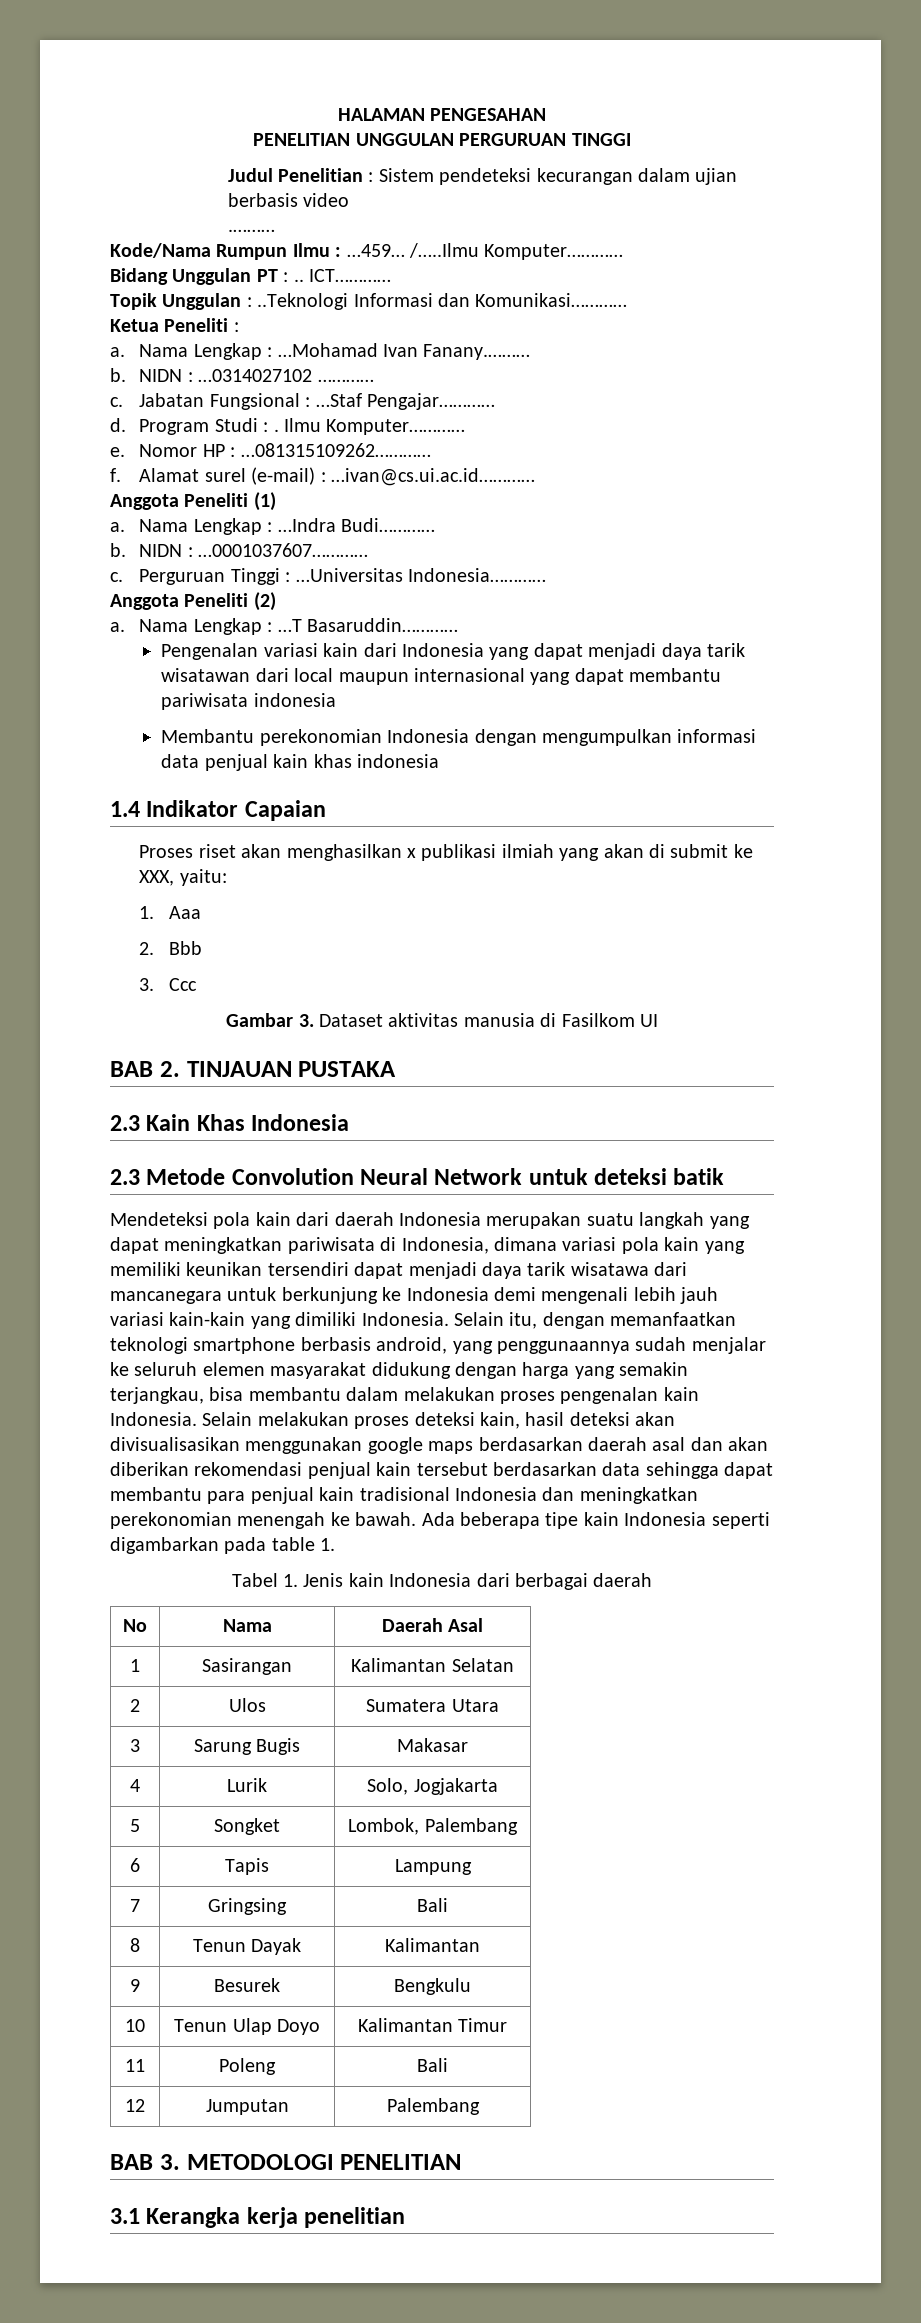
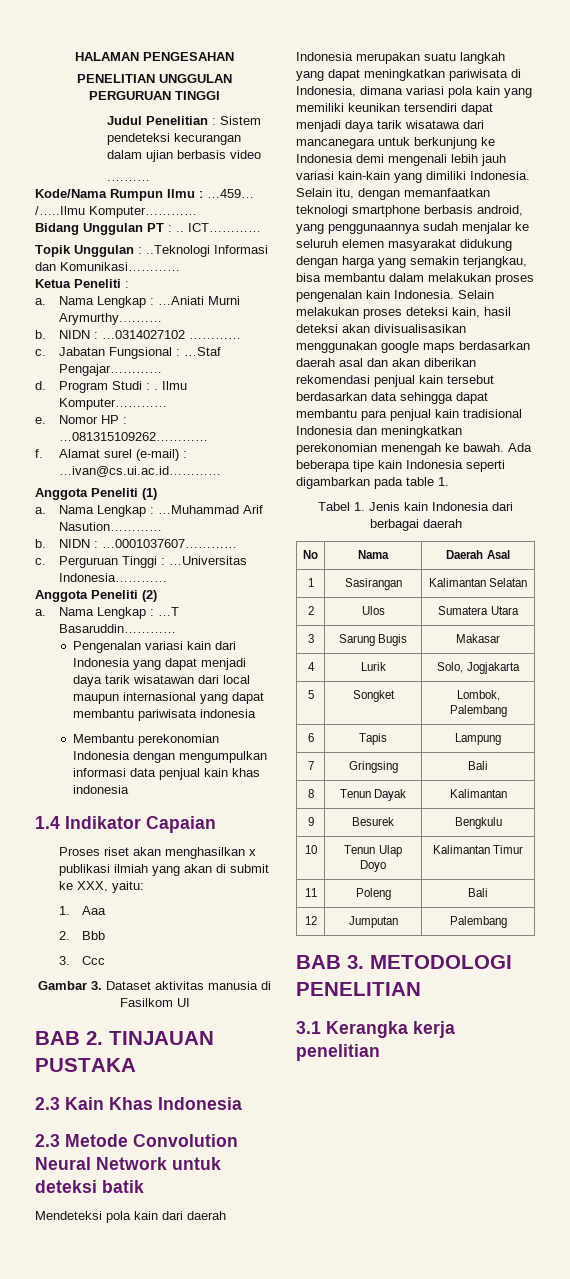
- Nama Lengkap : …Mohamad Ivan Fanany.………
+ Nama Lengkap : …Aniati Murni Arymurthy.………
- Nama Lengkap : …Indra Budi…………
+ Nama Lengkap : …Muhammad Arif Nasution…………

